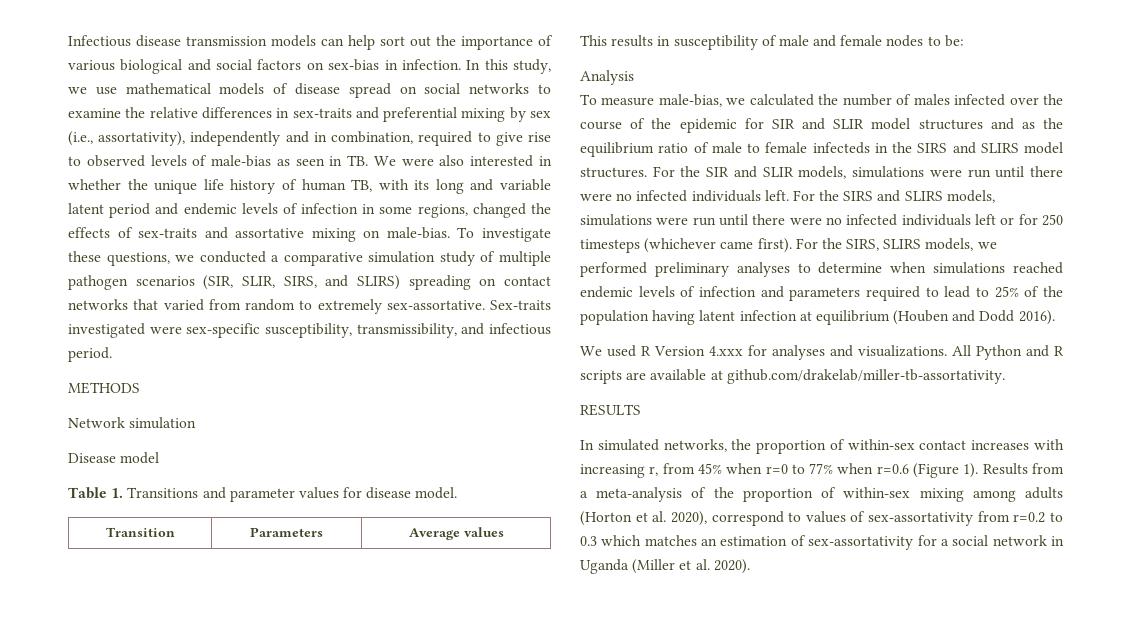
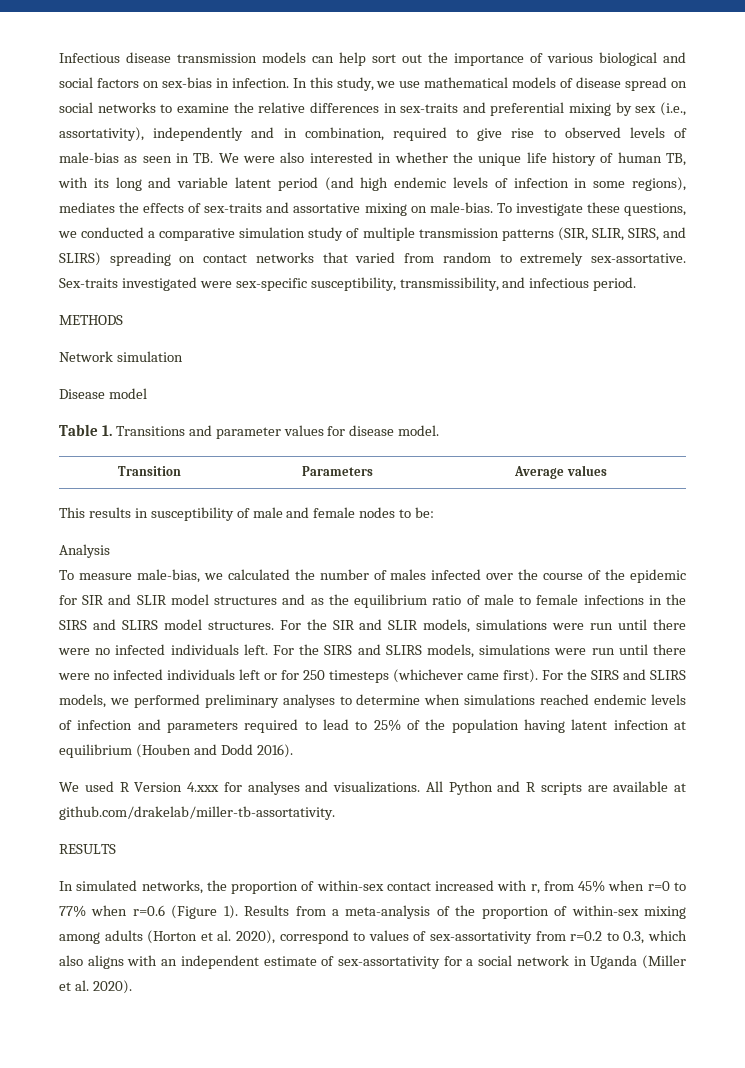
- In this study, we use mathematical models of disease spread on social networks to examine the relative differences in sex-traits and preferential mixing by sex (i.e., assortativity), independently and in combination, required to give rise to observed levels of male-bias as seen in TB. We were also interested in whether the unique life history of human TB, with its long and variable latent period and endemic levels of infection in some regions, changed the effects of sex-traits and assortative mixing on male-bias.
+ In this study, we use mathematical models of disease spread on social networks to examine the relative differences in sex-traits and preferential mixing by sex (i.e., assortativity), independently and in combination, required to give rise to observed levels of male-bias as seen in TB. We were also interested in whether the unique life history of human TB, with its long and variable latent period (and high endemic levels of infection in some regions), mediates the effects of sex-traits and assortative mixing on male-bias.
- To investigate these questions, we conducted a comparative simulation study of multiple pathogen scenarios (SIR, SLIR, SIRS, and SLIRS) spreading on contact networks that varied from random to extremely sex-assortative.
+ To investigate these questions, we conducted a comparative simulation study of multiple transmission patterns (SIR, SLIR, SIRS, and SLIRS) spreading on contact networks that varied from random to extremely sex-assortative.
- To measure male-bias, we calculated the number of males infected over the course of the epidemic for SIR and SLIR model structures and as the equilibrium ratio of male to female infecteds in the SIRS and SLIRS model structures.
+ To measure male-bias, we calculated the number of males infected over the course of the epidemic for SIR and SLIR model structures and as the equilibrium ratio of male to female infections in the SIRS and SLIRS model structures.
- For the SIRS, SLIRS models, we performed preliminary analyses to determine when simulations reached endemic levels of infection and parameters required to lead to 25% of the population having latent infection at equilibrium (Houben and Dodd 2016).
+ For the SIRS and SLIRS models, we performed preliminary analyses to determine when simulations reached endemic levels of infection and parameters required to lead to 25% of the population having latent infection at equilibrium (Houben and Dodd 2016).
- In simulated networks, the proportion of within-sex contact increases with increasing r, from 45% when r=0 to 77% when r=0.6 (Figure 1).
+ In simulated networks, the proportion of within-sex contact increased with r, from 45% when r=0 to 77% when r=0.6 (Figure 1).
- Results from a meta-analysis of the proportion of within-sex mixing among adults (Horton et al. 2020), correspond to values of sex-assortativity from r=0.2 to 0.3 which matches an estimation of sex-assortativity for a social network in Uganda (Miller et al. 2020).
+ Results from a meta-analysis of the proportion of within-sex mixing among adults (Horton et al. 2020), correspond to values of sex-assortativity from r=0.2 to 0.3, which also aligns with an independent estimate of sex-assortativity for a social network in Uganda (Miller et al. 2020).

